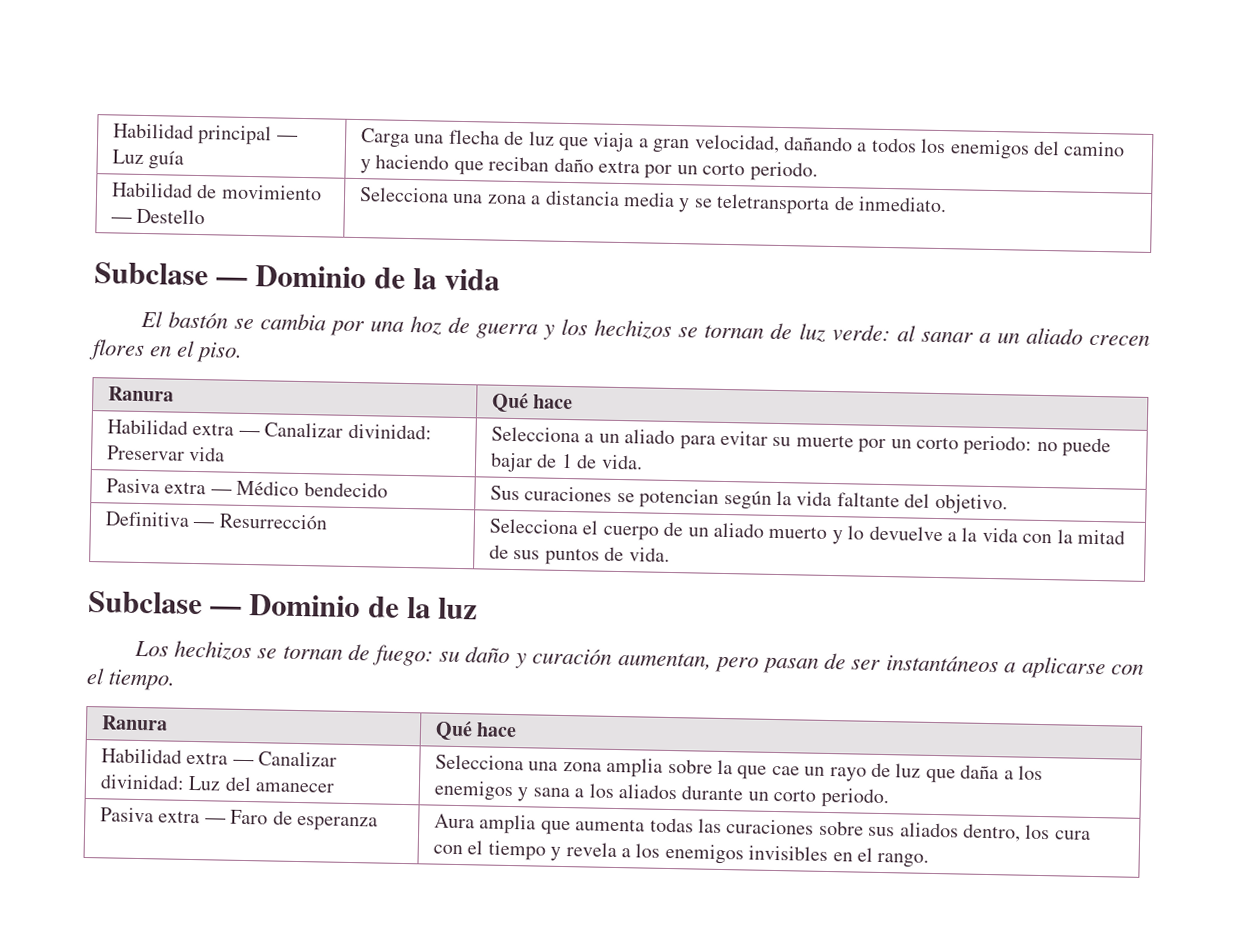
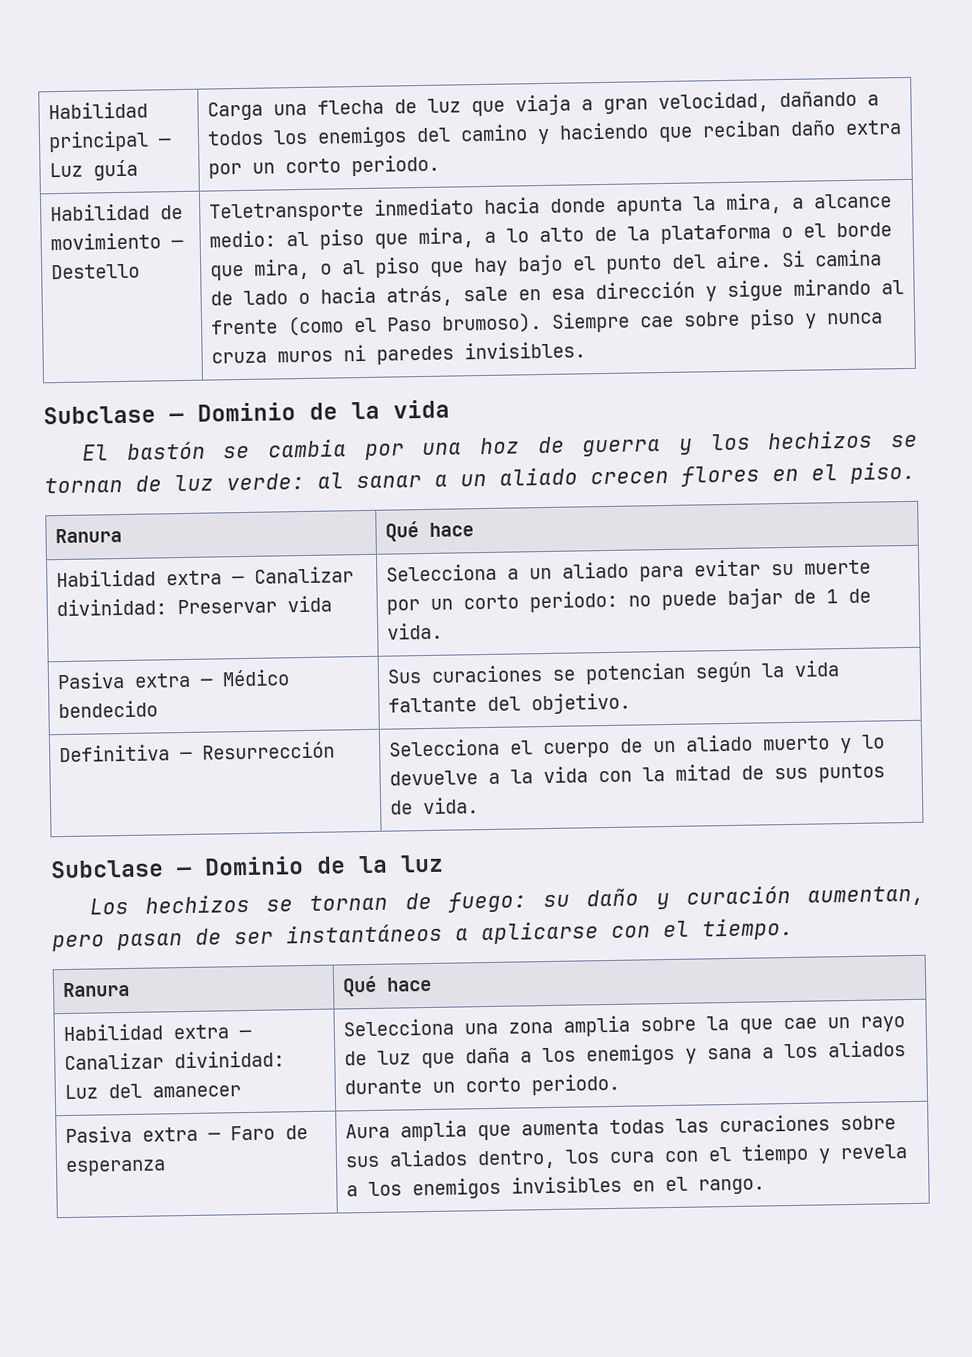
- Selecciona una zona a distancia media y se teletransporta de inmediato.
+ Teletransporte inmediato hacia donde apunta la mira, a alcance medio: al piso que mira, a lo alto de la plataforma o el borde que mira, o al piso que hay bajo el punto del aire. Si camina de lado o hacia atrás, sale en esa dirección y sigue mirando al frente (como el Paso brumoso). Siempre cae sobre piso y nunca cruza muros ni paredes invisibles.

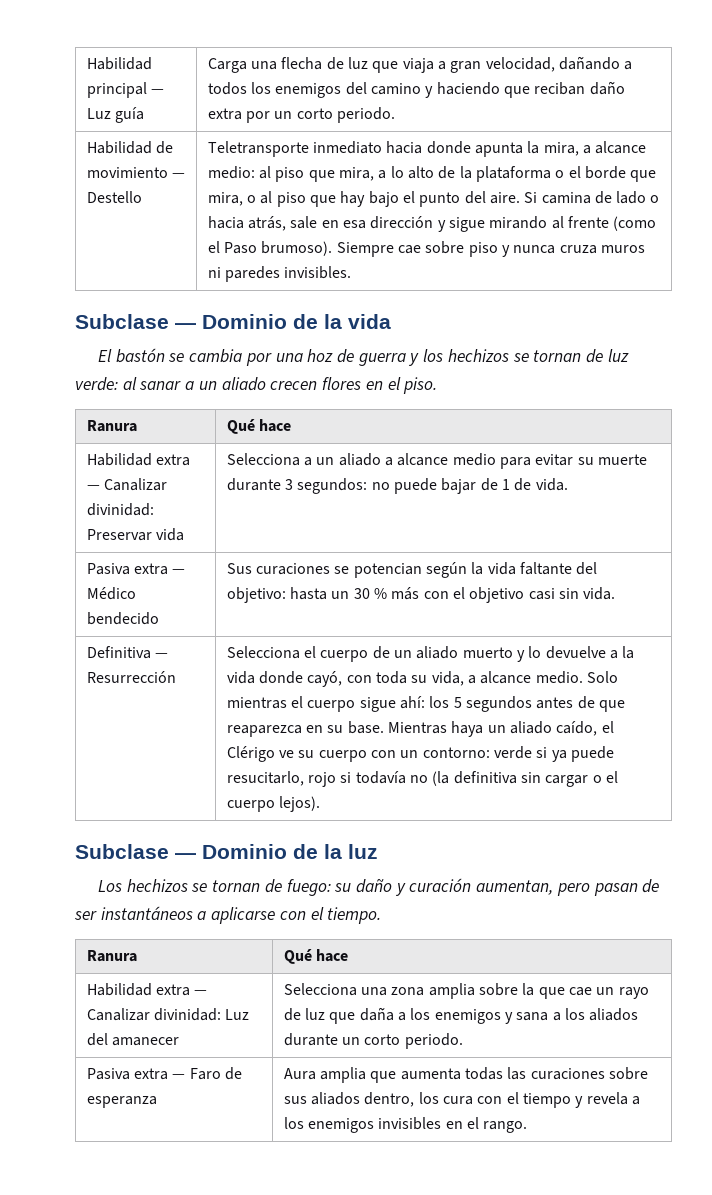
- Habilidad extra — Canalizar divinidad: Preservar vida | Selecciona a un aliado para evitar su muerte por un corto periodo: no puede bajar de 1 de vida.
+ Habilidad extra — Canalizar divinidad: Preservar vida | Selecciona a un aliado a alcance medio para evitar su muerte durante 3 segundos: no puede bajar de 1 de vida.
- Pasiva extra — Médico bendecido | Sus curaciones se potencian según la vida faltante del objetivo.
+ Pasiva extra — Médico bendecido | Sus curaciones se potencian según la vida faltante del objetivo: hasta un 30 % más con el objetivo casi sin vida.
- Selecciona el cuerpo de un aliado muerto y lo devuelve a la vida con la mitad de sus puntos de vida.
+ Selecciona el cuerpo de un aliado muerto y lo devuelve a la vida donde cayó, con toda su vida, a alcance medio. Solo mientras el cuerpo sigue ahí: los 5 segundos antes de que reaparezca en su base. Mientras haya un aliado caído, el Clérigo ve su cuerpo con un contorno: verde si ya puede resucitarlo, rojo si todavía no (la definitiva sin cargar o el cuerpo lejos).

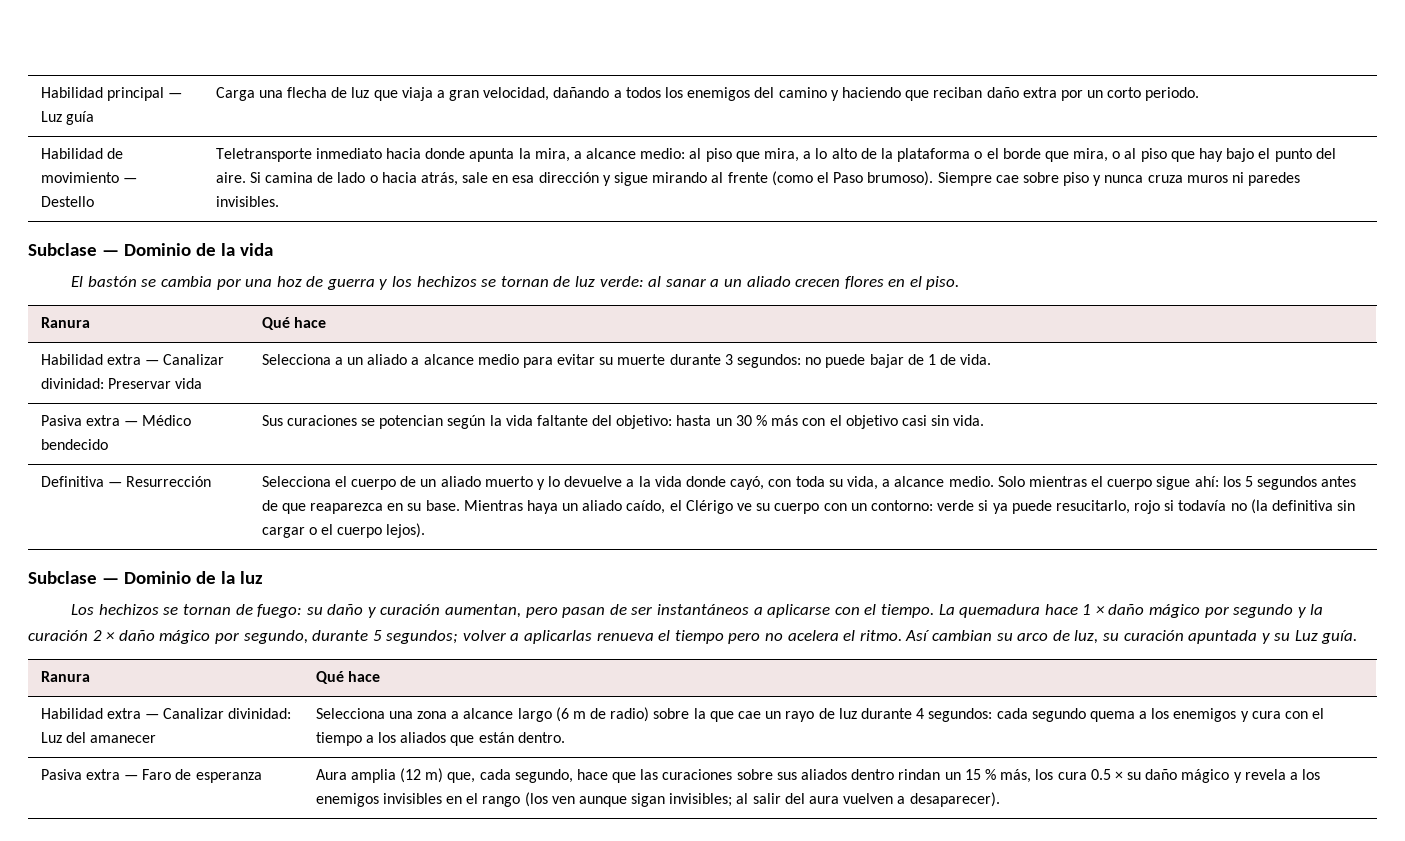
+ La quemadura hace 1 × daño mágico por segundo y la curación 2 × daño mágico por segundo, durante 5 segundos; volver a aplicarlas renueva el tiempo pero no acelera el ritmo. Así cambian su arco de luz, su curación apuntada y su Luz guía.
- Selecciona una zona amplia sobre la que cae un rayo de luz que daña a los enemigos y sana a los aliados durante un corto periodo.
+ Selecciona una zona a alcance largo (6 m de radio) sobre la que cae un rayo de luz durante 4 segundos: cada segundo quema a los enemigos y cura con el tiempo a los aliados que están dentro.
- Aura amplia que aumenta todas las curaciones sobre sus aliados dentro, los cura con el tiempo y revela a los enemigos invisibles en el rango.
+ Aura amplia (12 m) que, cada segundo, hace que las curaciones sobre sus aliados dentro rindan un 15 % más, los cura 0.5 × su daño mágico y revela a los enemigos invisibles en el rango (los ven aunque sigan invisibles; al salir del aura vuelven a desaparecer).

